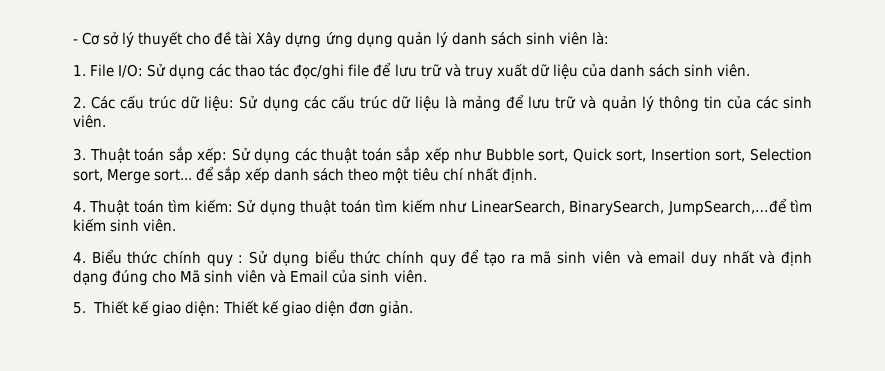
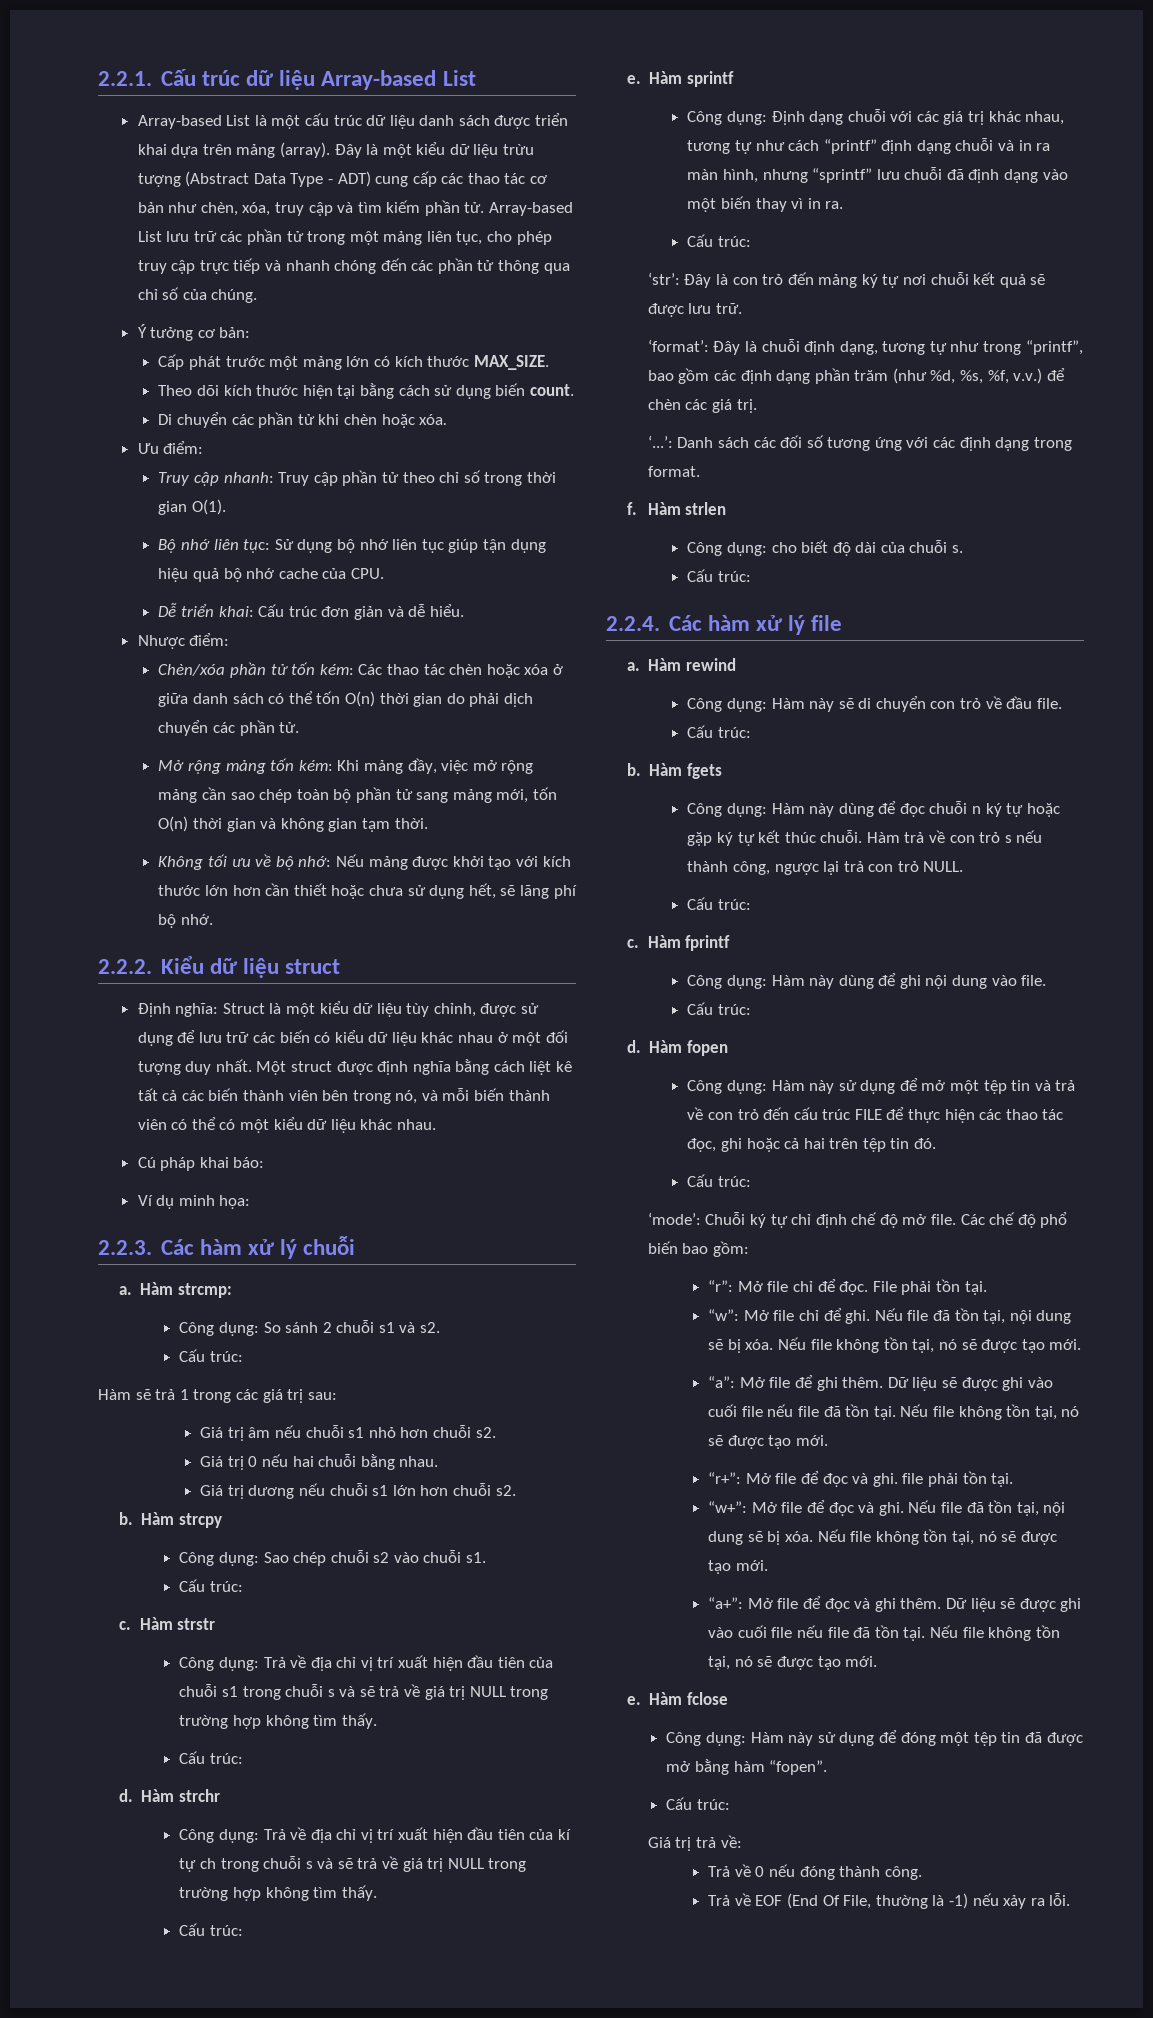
- - Cơ sở lý thuyết cho đề tài Xây dựng ứng dụng quản lý danh sách sinh viên là:
- 1. File I/O: Sử dụng các thao tác đọc/ghi file để lưu trữ và truy xuất dữ liệu của danh sách sinh viên.
- 2. Các cấu trúc dữ liệu: Sử dụng các cấu trúc dữ liệu là mảng để lưu trữ và quản lý thông tin của các sinh viên.
- 3. Thuật toán sắp xếp: Sử dụng các thuật toán sắp xếp như Bubble sort, Quick sort, Insertion sort, Selection sort, Merge sort... để sắp xếp danh sách theo một tiêu chí nhất định.
- 4. Thuật toán tìm kiếm: Sử dụng thuật toán tìm kiếm như LinearSearch, BinarySearch, JumpSearch,…để tìm kiếm sinh viên.
- 4. Biểu thức chính quy : Sử dụng biểu thức chính quy để tạo ra mã sinh viên và email duy nhất và định dạng đúng cho Mã sinh viên và Email của sinh viên.
- 5. Thiết kế giao diện: Thiết kế giao diện đơn giản.
+ 2.2.1. Cấu trúc dữ liệu Array-based List
+ Array-based List là một cấu trúc dữ liệu danh sách được triển khai dựa trên mảng (array). Đây là một kiểu dữ liệu trừu tượng (Abstract Data Type - ADT) cung cấp các thao tác cơ bản như chèn, xóa, truy cập và tìm kiếm phần tử. Array-based List lưu trữ các phần tử trong một mảng liên tục, cho phép truy cập trực tiếp và nhanh chóng đến các phần tử thông qua chỉ số của chúng.
+ Ý tưởng cơ bản:
+ Cấp phát trước một mảng lớn có kích thước MAX_SIZE.
+ Theo dõi kích thước hiện tại bằng cách sử dụng biến count.
+ Di chuyển các phần tử khi chèn hoặc xóa.
+ Ưu điểm:
+ Truy cập nhanh: Truy cập phần tử theo chỉ số trong thời gian O(1).
+ Bộ nhớ liên tục: Sử dụng bộ nhớ liên tục giúp tận dụng hiệu quả bộ nhớ cache của CPU.
+ Dễ triển khai: Cấu trúc đơn giản và dễ hiểu.
+ Nhược điểm:
+ Chèn/xóa phần tử tốn kém: Các thao tác chèn hoặc xóa ở giữa danh sách có thể tốn O(n) thời gian do phải dịch chuyển các phần tử.
+ Mở rộng mảng tốn kém: Khi mảng đầy, việc mở rộng mảng cần sao chép toàn bộ phần tử sang mảng mới, tốn O(n) thời gian và không gian tạm thời.
+ Không tối ưu về bộ nhớ: Nếu mảng được khởi tạo với kích thước lớn hơn cần thiết hoặc chưa sử dụng hết, sẽ lãng phí bộ nhớ.
+ 2.2.2. Kiểu dữ liệu struct
+ Định nghĩa: Struct là một kiểu dữ liệu tùy chỉnh, được sử dụng để lưu trữ các biến có kiểu dữ liệu khác nhau ở một đối tượng duy nhất. Một struct được định nghĩa bằng cách liệt kê tất cả các biến thành viên bên trong nó, và mỗi biến thành viên có thể có một kiểu dữ liệu khác nhau.
+ Cú pháp khai báo:
+ Ví dụ minh họa:
+ 2.2.3. Các hàm xử lý chuỗi
+ a. Hàm strcmp:
+ Công dụng: So sánh 2 chuỗi s1 và s2.
+ Cấu trúc:
+ Hàm sẽ trả 1 trong các giá trị sau:
+ Giá trị âm nếu chuỗi s1 nhỏ hơn chuỗi s2.
+ Giá trị 0 nếu hai chuỗi bằng nhau.
+ Giá trị dương nếu chuỗi s1 lớn hơn chuỗi s2.
+ b. Hàm strcpy
+ Công dụng: Sao chép chuỗi s2 vào chuỗi s1.
+ Cấu trúc:
+ c. Hàm strstr
+ Công dụng: Trả về địa chỉ vị trí xuất hiện đầu tiên của chuỗi s1 trong chuỗi s và sẽ trả về giá trị NULL trong trường hợp không tìm thấy.
+ Cấu trúc:
+ d. Hàm strchr
+ Công dụng: Trả về địa chỉ vị trí xuất hiện đầu tiên của kí tự ch trong chuỗi s và sẽ trả về giá trị NULL trong trường hợp không tìm thấy.
+ Cấu trúc:
+ e. Hàm sprintf
+ Công dụng: Định dạng chuỗi với các giá trị khác nhau, tương tự như cách “printf” định dạng chuỗi và in ra màn hình, nhưng “sprintf” lưu chuỗi đã định dạng vào một biến thay vì in ra.
+ Cấu trúc:
+ ‘str’: Đây là con trỏ đến mảng ký tự nơi chuỗi kết quả sẽ được lưu trữ.
+ ‘format’: Đây là chuỗi định dạng, tương tự như trong “printf”, bao gồm các định dạng phần trăm (như %d, %s, %f, v.v.) để chèn các giá trị.
+ ‘...’: Danh sách các đối số tương ứng với các định dạng trong format.
+ f. Hàm strlen
+ Công dụng: cho biết độ dài của chuỗi s.
+ Cấu trúc:
+ 2.2.4. Các hàm xử lý file
+ a. Hàm rewind
+ Công dụng: Hàm này sẽ di chuyển con trỏ về đầu file.
+ Cấu trúc:
+ b. Hàm fgets
+ Công dụng: Hàm này dùng để đọc chuỗi n ký tự hoặc gặp ký tự kết thúc chuỗi. Hàm trả về con trỏ s nếu thành công, ngược lại trả con trỏ NULL.
+ Cấu trúc:
+ c. Hàm fprintf
+ Công dụng: Hàm này dùng để ghi nội dung vào file.
+ Cấu trúc:
+ d. Hàm fopen
+ Công dụng: Hàm này sử dụng để mở một tệp tin và trả về con trỏ đến cấu trúc FILE để thực hiện các thao tác đọc, ghi hoặc cả hai trên tệp tin đó.
+ Cấu trúc:
+ ‘mode’: Chuỗi ký tự chỉ định chế độ mở file. Các chế độ phổ biến bao gồm:
+ “r”: Mở file chỉ để đọc. File phải tồn tại.
+ “w”: Mở file chỉ để ghi. Nếu file đã tồn tại, nội dung sẽ bị xóa. Nếu file không tồn tại, nó sẽ được tạo mới.
+ “a”: Mở file để ghi thêm. Dữ liệu sẽ được ghi vào cuối file nếu file đã tồn tại. Nếu file không tồn tại, nó sẽ được tạo mới.
+ “r+”: Mở file để đọc và ghi. file phải tồn tại.
+ “w+”: Mở file để đọc và ghi. Nếu file đã tồn tại, nội dung sẽ bị xóa. Nếu file không tồn tại, nó sẽ được tạo mới.
+ “a+”: Mở file để đọc và ghi thêm. Dữ liệu sẽ được ghi vào cuối file nếu file đã tồn tại. Nếu file không tồn tại, nó sẽ được tạo mới.
+ e. Hàm fclose
+ Công dụng: Hàm này sử dụng để đóng một tệp tin đã được mở bằng hàm “fopen”.
+ Cấu trúc:
+ Giá trị trả về:
+ Trả về 0 nếu đóng thành công.
+ Trả về EOF (End Of File, thường là -1) nếu xảy ra lỗi.

